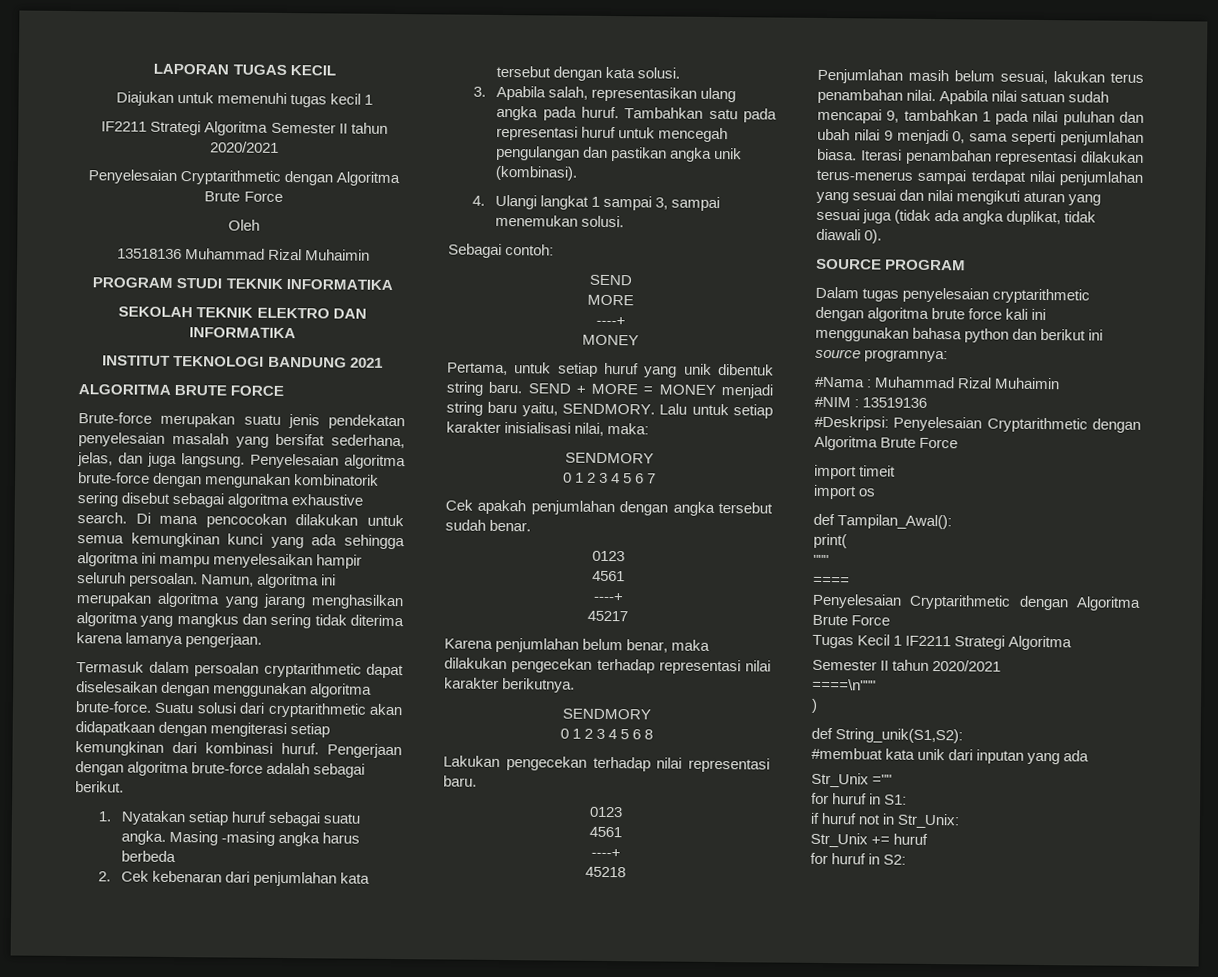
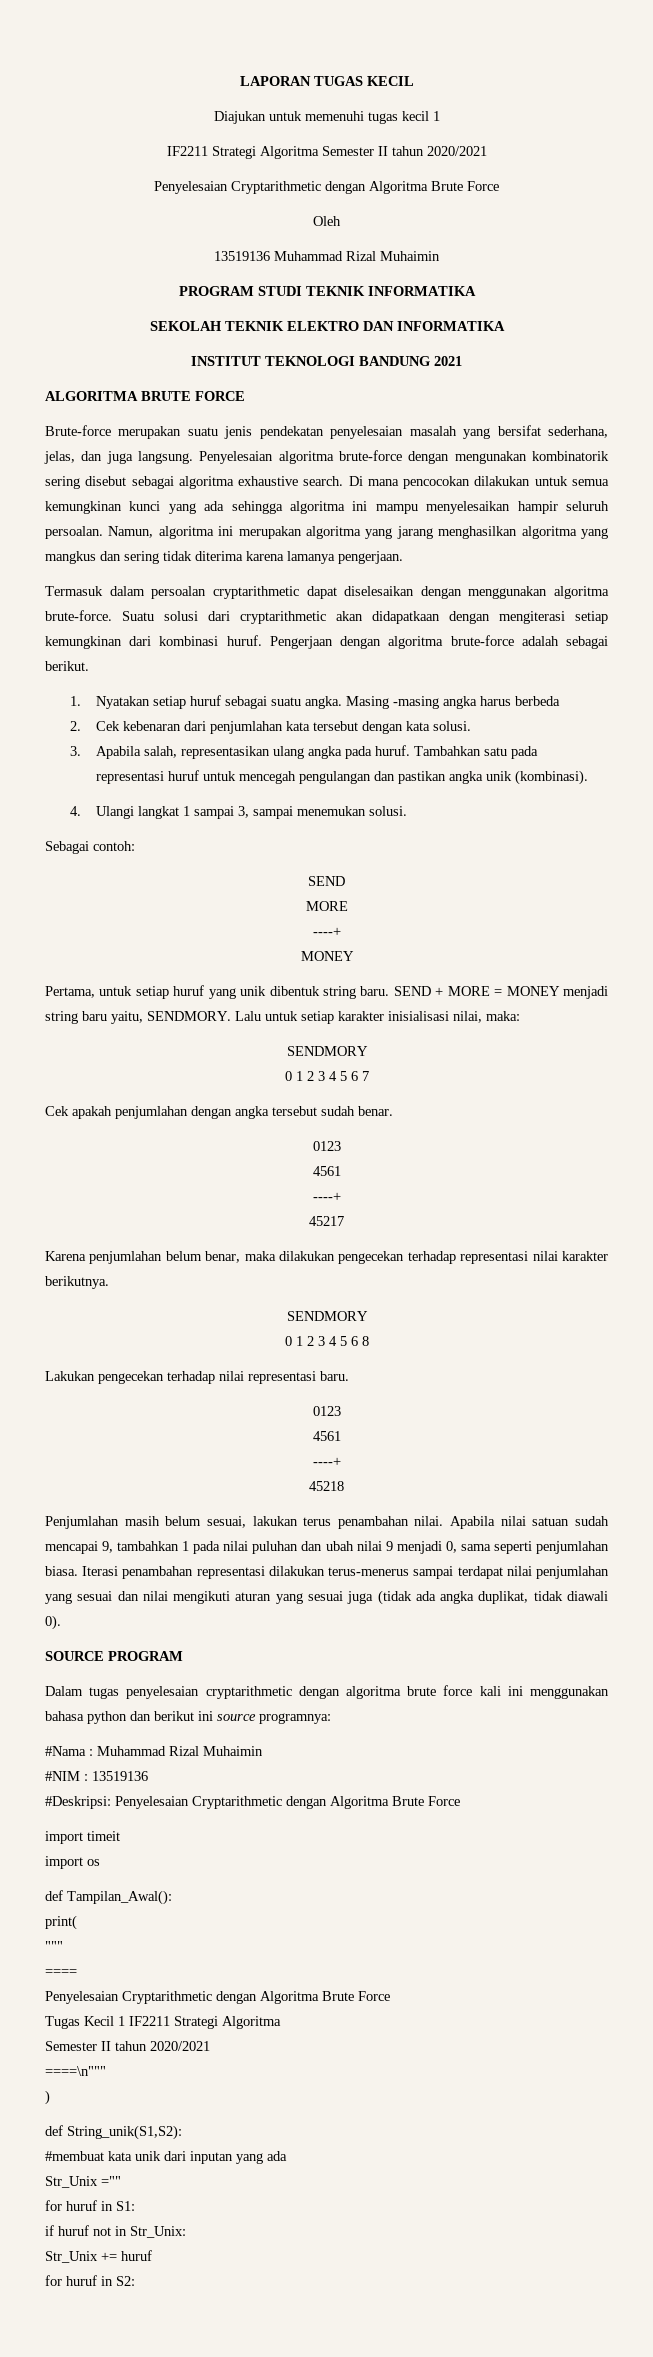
- 13518136 Muhammad Rizal Muhaimin
+ 13519136 Muhammad Rizal Muhaimin

